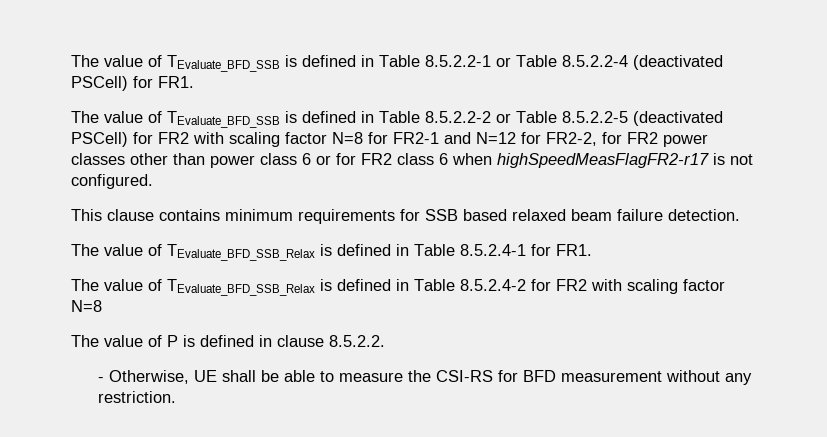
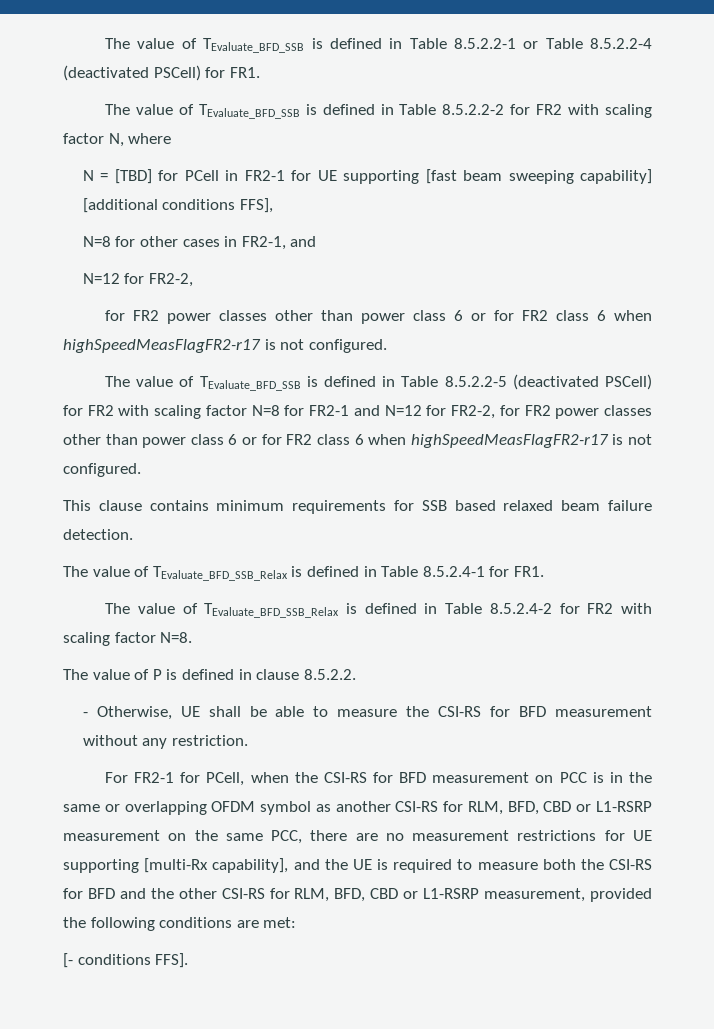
- The value of TEvaluate_BFD_SSB is defined in Table 8.5.2.2-2 or Table 8.5.2.2-5 (deactivated PSCell) for FR2 with scaling factor N=8 for FR2-1 and N=12 for FR2-2, for FR2 power classes other than power class 6 or for FR2 class 6 when highSpeedMeasFlagFR2-r17 is not configured.
+ The value of TEvaluate_BFD_SSB is defined in Table 8.5.2.2-2 for FR2 with scaling factor N, where
+ N = [TBD] for PCell in FR2-1 for UE supporting [fast beam sweeping capability] [additional conditions FFS],
+ N=8 for other cases in FR2-1, and
+ N=12 for FR2-2,
+ for FR2 power classes other than power class 6 or for FR2 class 6 when highSpeedMeasFlagFR2-r17 is not configured.
+ The value of TEvaluate_BFD_SSB is defined in Table 8.5.2.2-5 (deactivated PSCell) for FR2 with scaling factor N=8 for FR2-1 and N=12 for FR2-2, for FR2 power classes other than power class 6 or for FR2 class 6 when highSpeedMeasFlagFR2-r17 is not configured.
- The value of TEvaluate_BFD_SSB_Relax is defined in Table 8.5.2.4-2 for FR2 with scaling factor N=8
+ The value of TEvaluate_BFD_SSB_Relax is defined in Table 8.5.2.4-2 for FR2 with scaling factor N=8.
+ For FR2-1 for PCell, when the CSI-RS for BFD measurement on PCC is in the same or overlapping OFDM symbol as another CSI-RS for RLM, BFD, CBD or L1-RSRP measurement on the same PCC, there are no measurement restrictions for UE supporting [multi-Rx capability], and the UE is required to measure both the CSI-RS for BFD and the other CSI-RS for RLM, BFD, CBD or L1-RSRP measurement, provided the following conditions are met:
+ [- conditions FFS].

